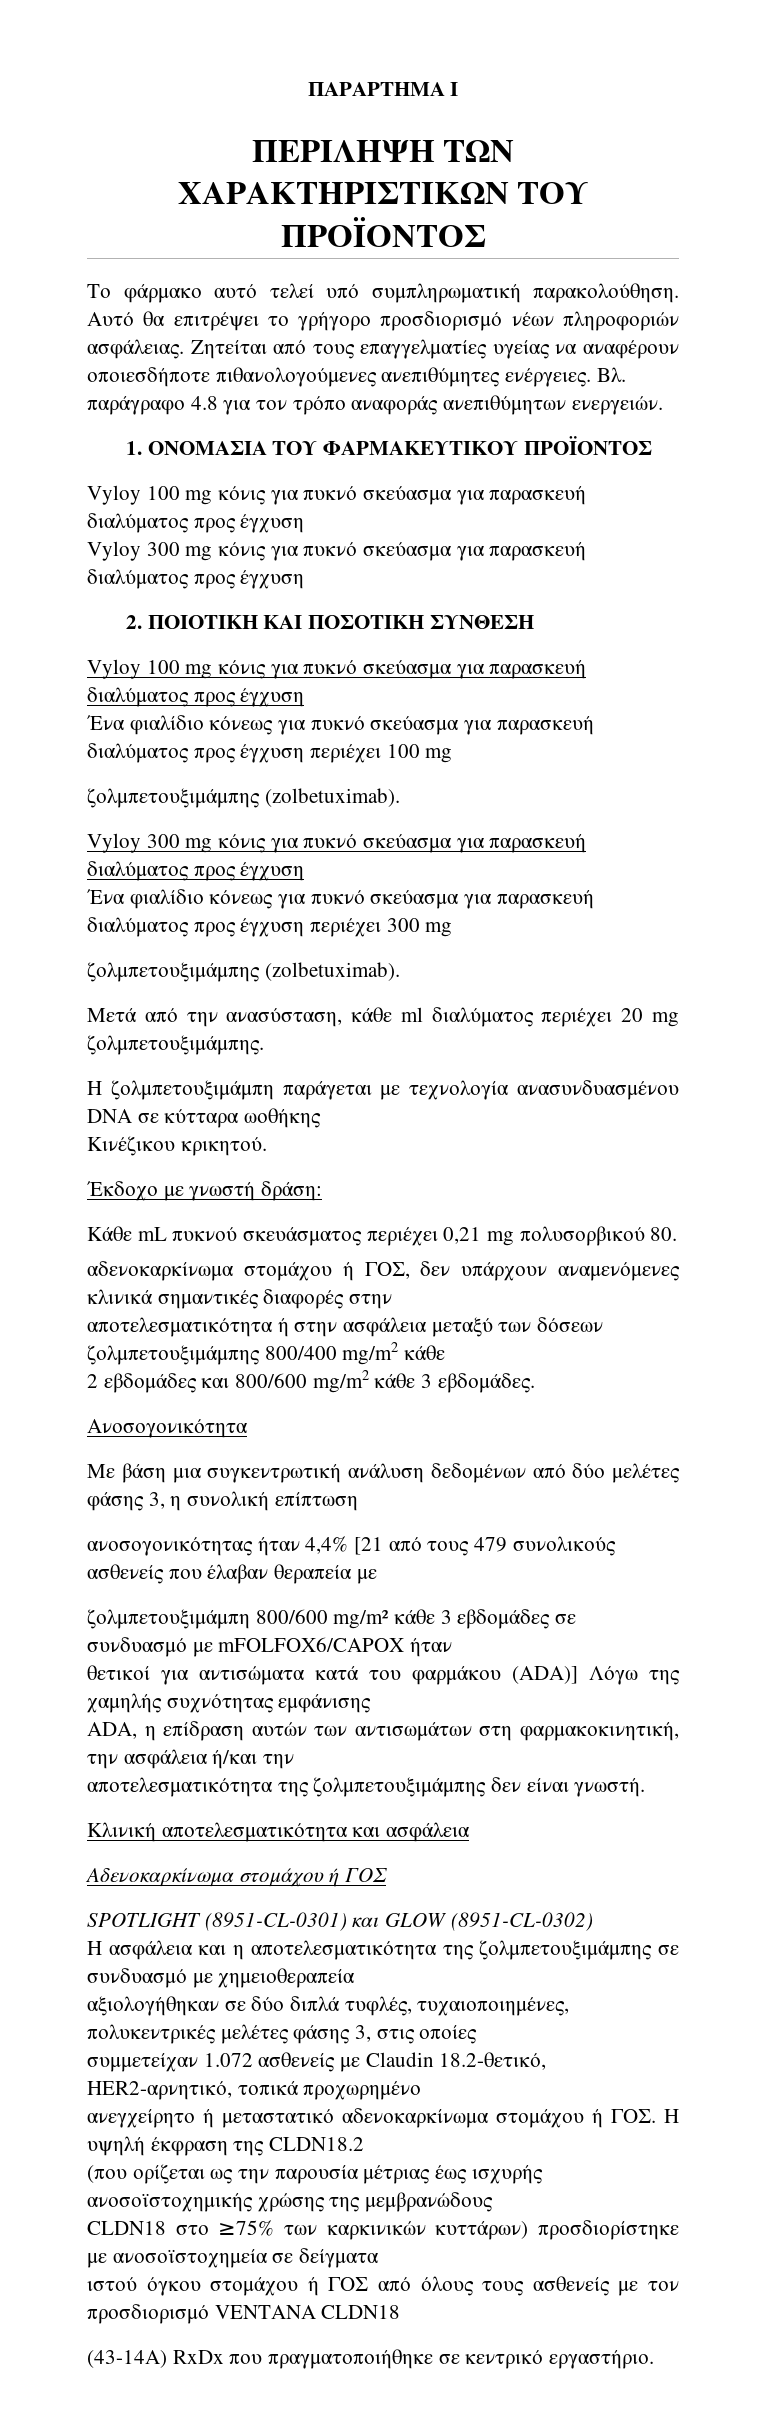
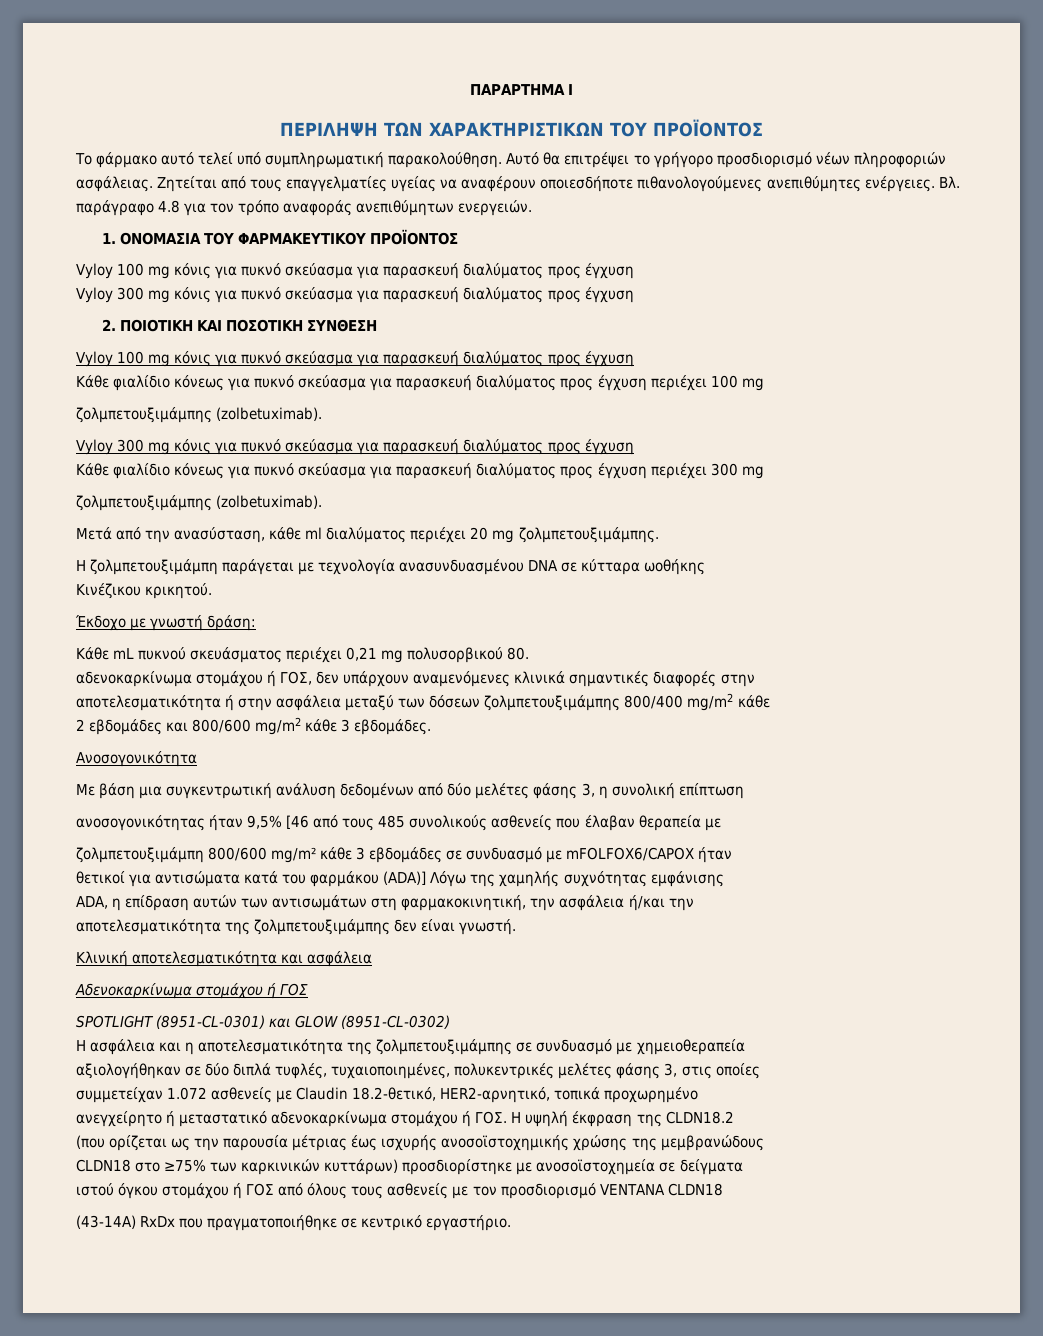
- Ένα φιαλίδιο κόνεως για πυκνό σκεύασμα για παρασκευή διαλύματος προς έγχυση περιέχει 100 mg
+ Κάθε φιαλίδιο κόνεως για πυκνό σκεύασμα για παρασκευή διαλύματος προς έγχυση περιέχει 100 mg
- Ένα φιαλίδιο κόνεως για πυκνό σκεύασμα για παρασκευή διαλύματος προς έγχυση περιέχει 300 mg
+ Κάθε φιαλίδιο κόνεως για πυκνό σκεύασμα για παρασκευή διαλύματος προς έγχυση περιέχει 300 mg
- ανοσογονικότητας ήταν 4,4% [21 από τους 479 συνολικούς ασθενείς που έλαβαν θεραπεία με
+ ανοσογονικότητας ήταν 9,5% [46 από τους 485 συνολικούς ασθενείς που έλαβαν θεραπεία με

